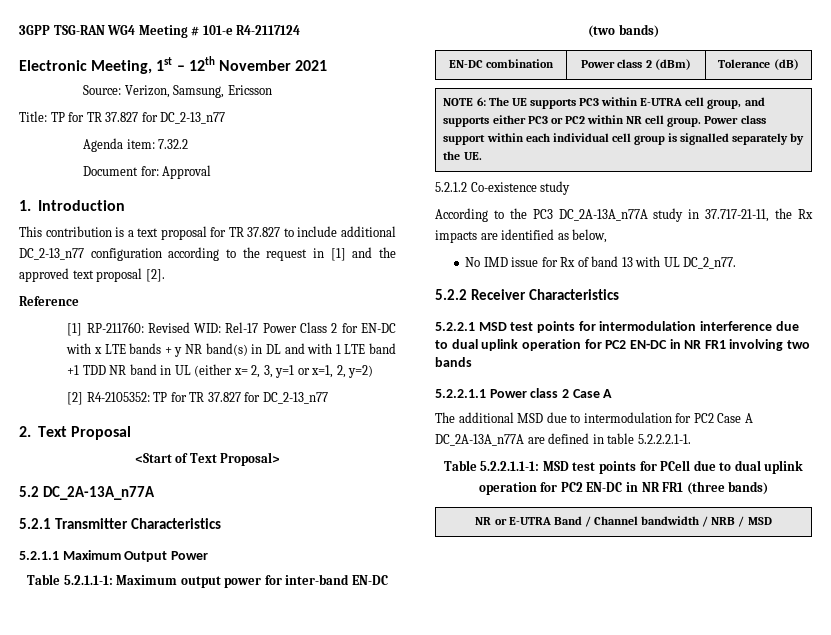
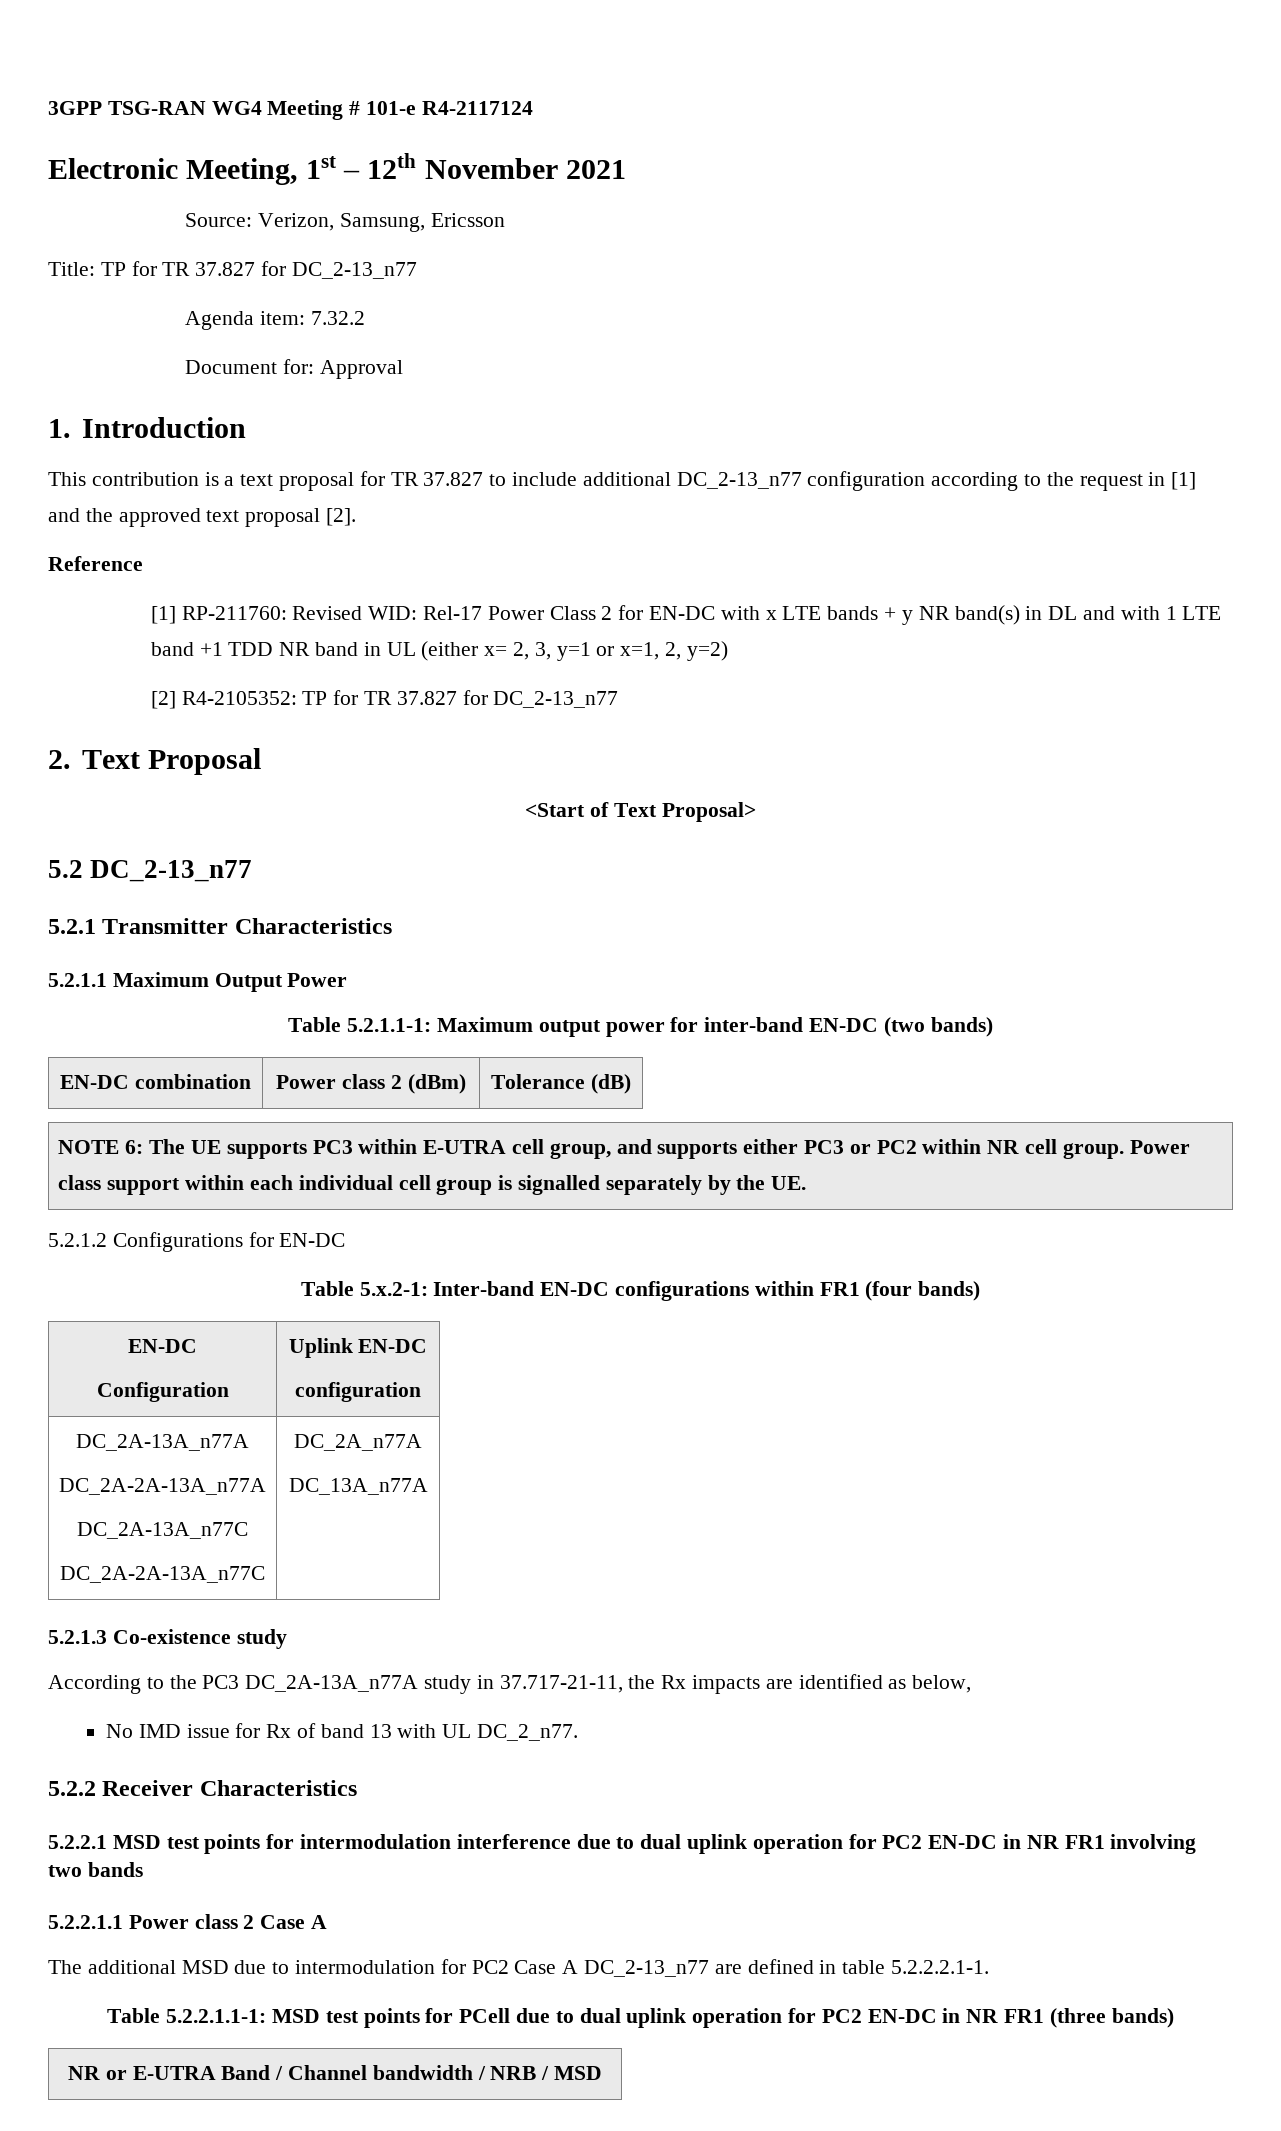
- 5.2 DC_2A-13A_n77A
+ 5.2 DC_2-13_n77
- 5.2.1.2 Co-existence study
+ 5.2.1.2 Configurations for EN-DC
+ Table 5.x.2-1: Inter-band EN-DC configurations within FR1 (four bands)
+ EN-DC
+ Configuration | Uplink EN-DC
+ configuration
+ DC_2A-13A_n77A
+ DC_2A-2A-13A_n77A
+ DC_2A-13A_n77C
+ DC_2A-2A-13A_n77C | DC_2A_n77A
+ DC_13A_n77A
+ 5.2.1.3 Co-existence study
- The additional MSD due to intermodulation for PC2 Case A DC_2A-13A_n77A are defined in table 5.2.2.2.1-1.
+ The additional MSD due to intermodulation for PC2 Case A DC_2-13_n77 are defined in table 5.2.2.2.1-1.

